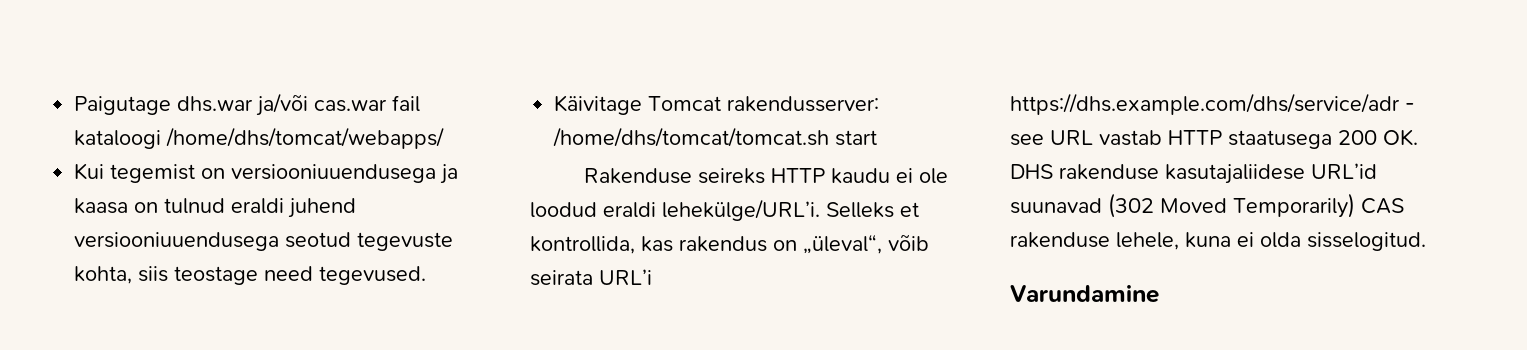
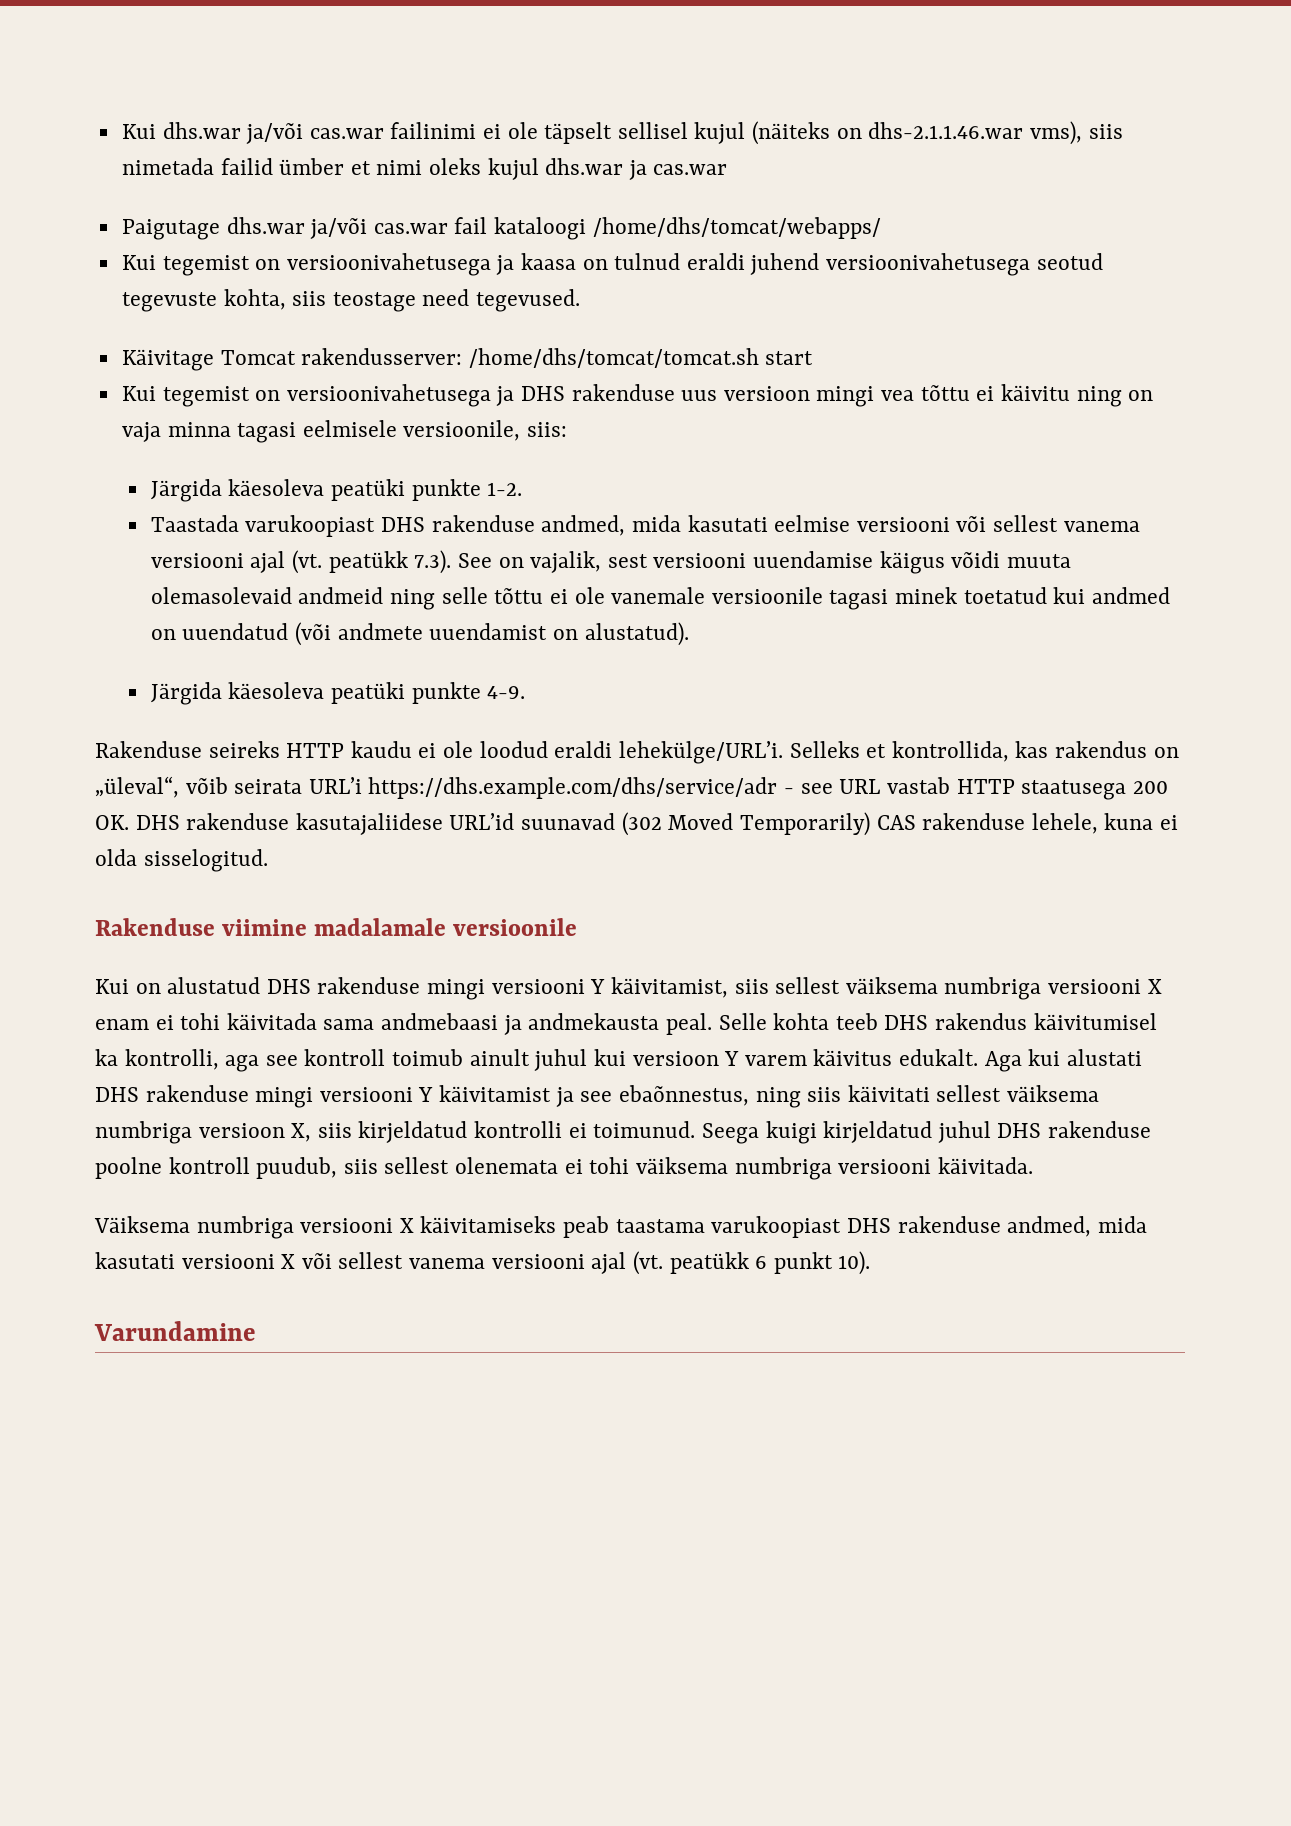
+ Kui dhs.war ja/või cas.war failinimi ei ole täpselt sellisel kujul (näiteks on dhs-2.1.1.46.war vms), siis nimetada failid ümber et nimi oleks kujul dhs.war ja cas.war
- Kui tegemist on versiooniuuendusega ja kaasa on tulnud eraldi juhend versiooniuuendusega seotud tegevuste kohta, siis teostage need tegevused.
+ Kui tegemist on versioonivahetusega ja kaasa on tulnud eraldi juhend versioonivahetusega seotud tegevuste kohta, siis teostage need tegevused.
+ Kui tegemist on versioonivahetusega ja DHS rakenduse uus versioon mingi vea tõttu ei käivitu ning on vaja minna tagasi eelmisele versioonile, siis:
+ Järgida käesoleva peatüki punkte 1-2.
+ Taastada varukoopiast DHS rakenduse andmed, mida kasutati eelmise versiooni või sellest vanema versiooni ajal (vt. peatükk 7.3). See on vajalik, sest versiooni uuendamise käigus võidi muuta olemasolevaid andmeid ning selle tõttu ei ole vanemale versioonile tagasi minek toetatud kui andmed on uuendatud (või andmete uuendamist on alustatud).
+ Järgida käesoleva peatüki punkte 4-9.
+ Rakenduse viimine madalamale versioonile
+ Kui on alustatud DHS rakenduse mingi versiooni Y käivitamist, siis sellest väiksema numbriga versiooni X enam ei tohi käivitada sama andmebaasi ja andmekausta peal. Selle kohta teeb DHS rakendus käivitumisel ka kontrolli, aga see kontroll toimub ainult juhul kui versioon Y varem käivitus edukalt. Aga kui alustati DHS rakenduse mingi versiooni Y käivitamist ja see ebaõnnestus, ning siis käivitati sellest väiksema numbriga versioon X, siis kirjeldatud kontrolli ei toimunud. Seega kuigi kirjeldatud juhul DHS rakenduse poolne kontroll puudub, siis sellest olenemata ei tohi väiksema numbriga versiooni käivitada.
+ Väiksema numbriga versiooni X käivitamiseks peab taastama varukoopiast DHS rakenduse andmed, mida kasutati versiooni X või sellest vanema versiooni ajal (vt. peatükk 6 punkt 10).

